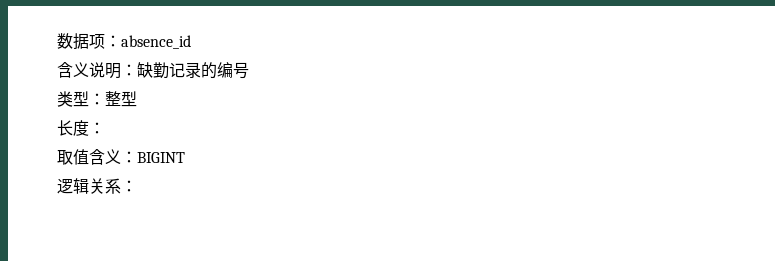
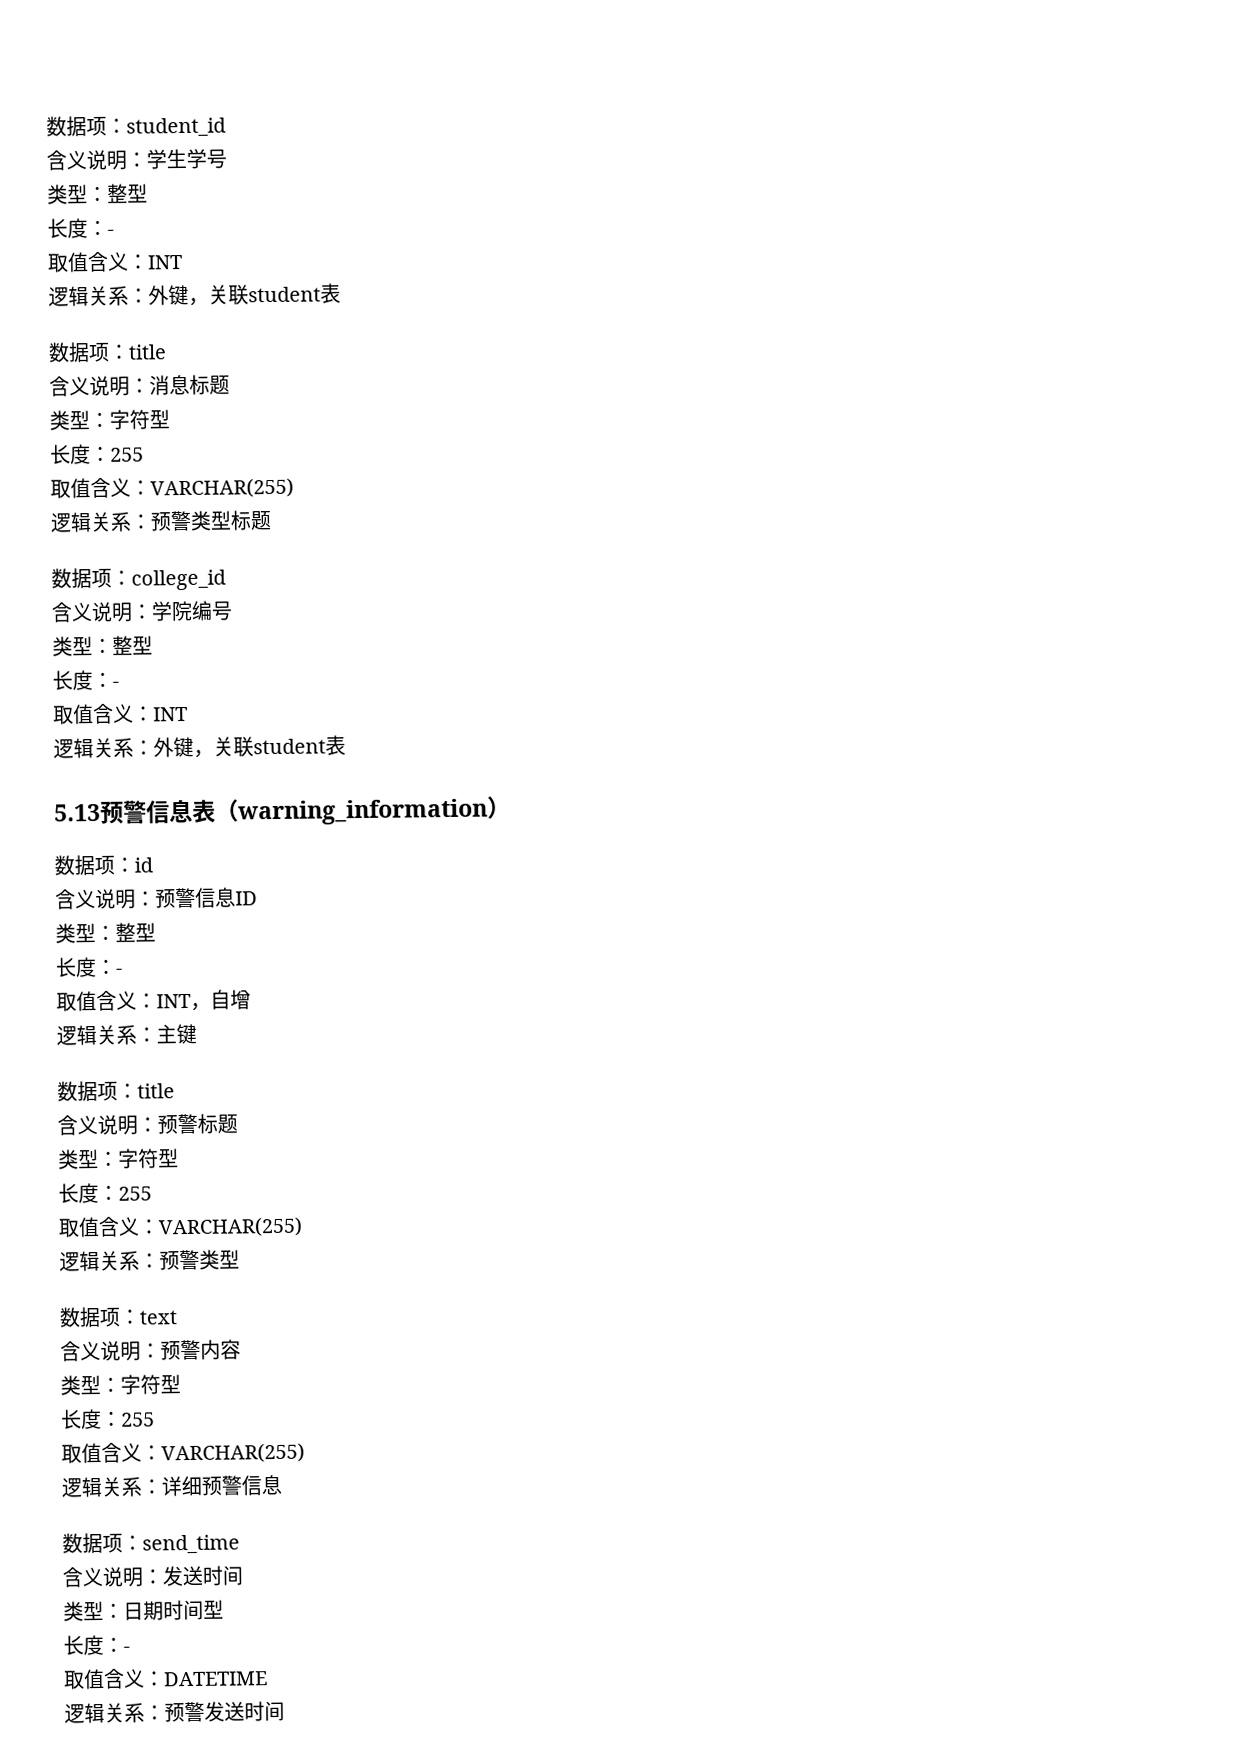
- 数据项：absence_id
- 含义说明：缺勤记录的编号
+ 数据项：student_id
+ 含义说明：学生学号
  类型：整型
- 长度：
- 取值含义：BIGINT
- 逻辑关系：
+ 长度：-
+ 取值含义：INT
+ 逻辑关系：外键，关联student表
+ 数据项：title
+ 含义说明：消息标题
+ 类型：字符型
+ 长度：255
+ 取值含义：VARCHAR(255)
+ 逻辑关系：预警类型标题
+ 数据项：college_id
+ 含义说明：学院编号
+ 类型：整型
+ 长度：-
+ 取值含义：INT
+ 逻辑关系：外键，关联student表
+ 5.13预警信息表（warning_information）
+ 数据项：id
+ 含义说明：预警信息ID
+ 类型：整型
+ 长度：-
+ 取值含义：INT，自增
+ 逻辑关系：主键
+ 数据项：title
+ 含义说明：预警标题
+ 类型：字符型
+ 长度：255
+ 取值含义：VARCHAR(255)
+ 逻辑关系：预警类型
+ 数据项：text
+ 含义说明：预警内容
+ 类型：字符型
+ 长度：255
+ 取值含义：VARCHAR(255)
+ 逻辑关系：详细预警信息
+ 数据项：send_time
+ 含义说明：发送时间
+ 类型：日期时间型
+ 长度：-
+ 取值含义：DATETIME
+ 逻辑关系：预警发送时间

